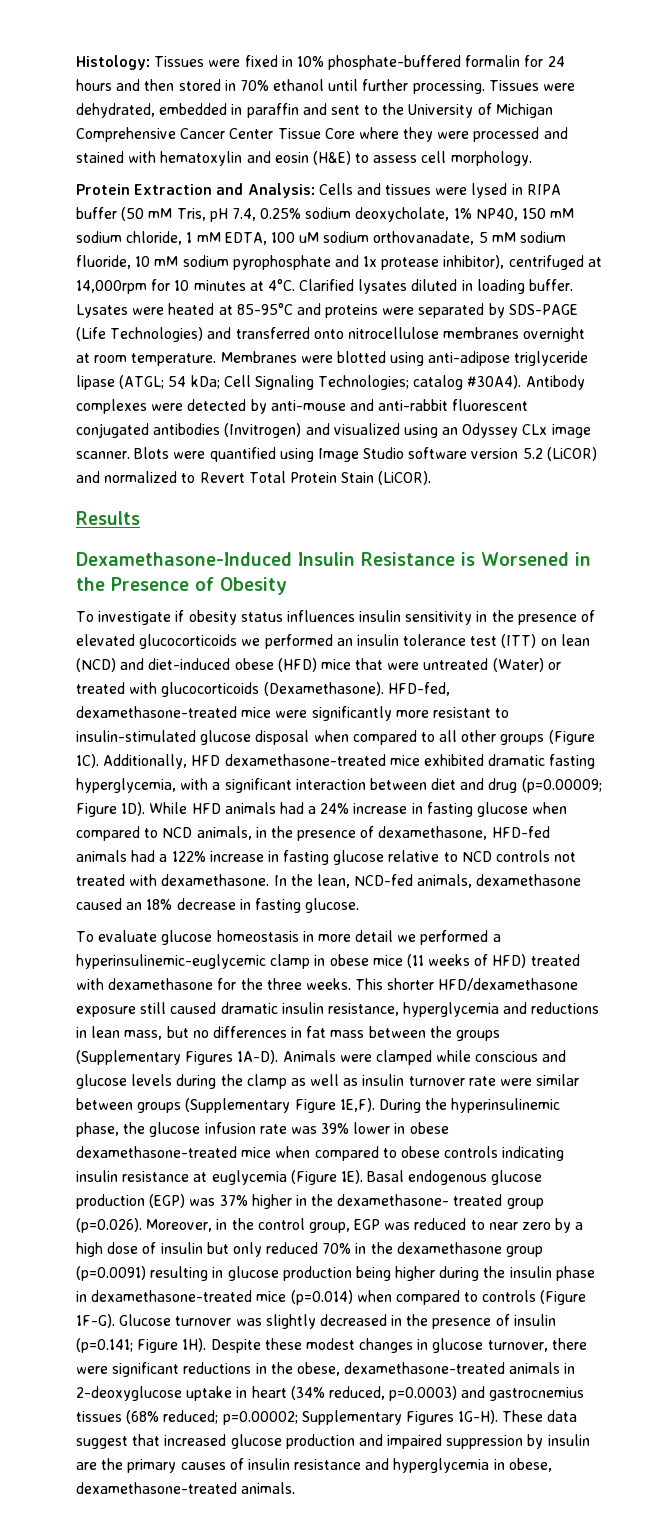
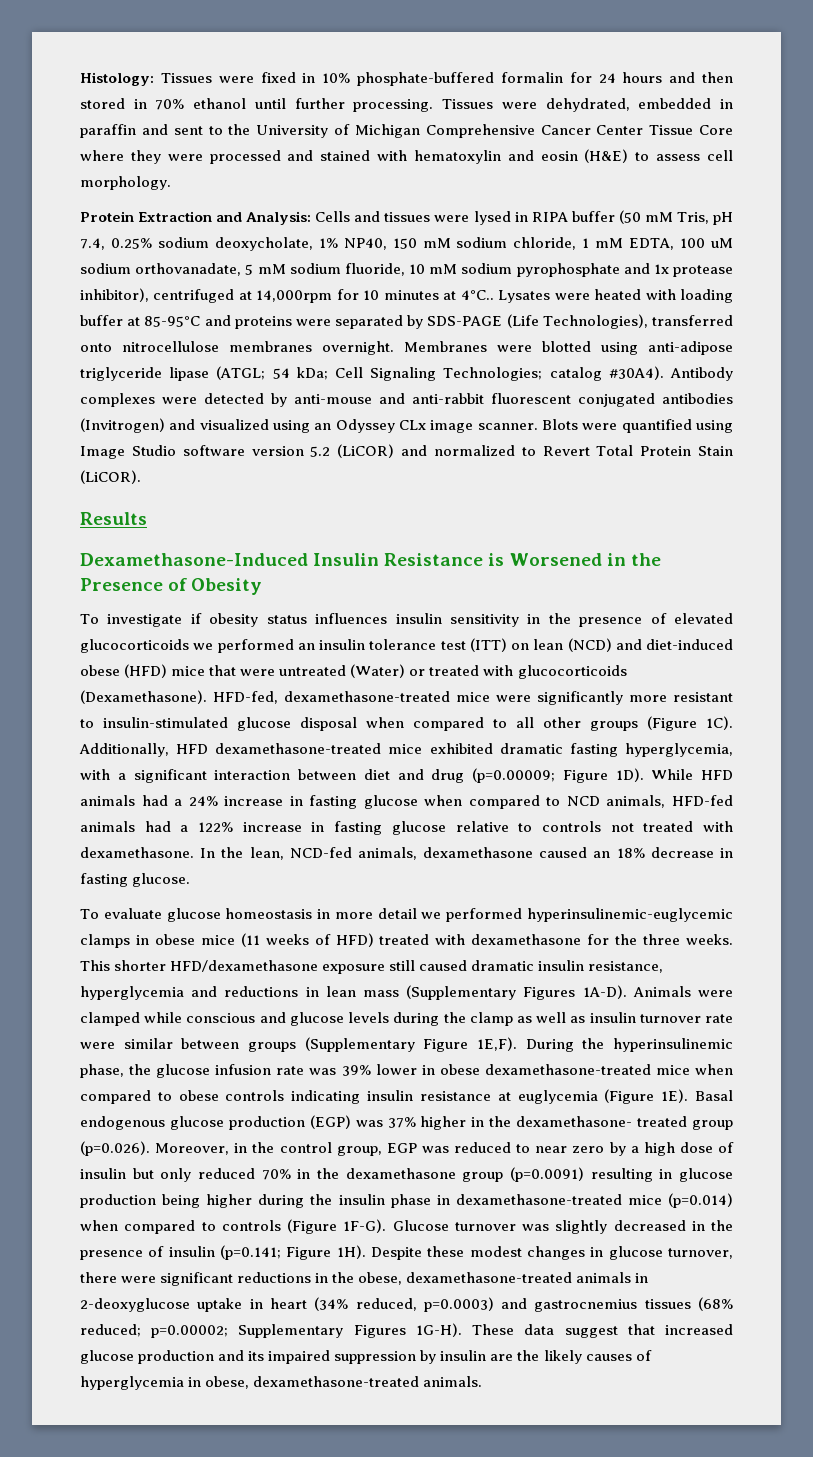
- Cells and tissues were lysed in RIPA buffer (50 mM Tris, pH 7.4, 0.25% sodium deoxycholate, 1% NP40, 150 mM sodium chloride, 1 mM EDTA, 100 uM sodium orthovanadate, 5 mM sodium fluoride, 10 mM sodium pyrophosphate and 1x protease inhibitor), centrifuged at 14,000rpm for 10 minutes at 4°C. Clarified lysates diluted in loading buffer. Lysates were heated at 85-95°C and proteins were separated by SDS-PAGE (Life Technologies) and transferred onto nitrocellulose membranes overnight at room temperature.
+ Cells and tissues were lysed in RIPA buffer (50 mM Tris, pH 7.4, 0.25% sodium deoxycholate, 1% NP40, 150 mM sodium chloride, 1 mM EDTA, 100 uM sodium orthovanadate, 5 mM sodium fluoride, 10 mM sodium pyrophosphate and 1x protease inhibitor), centrifuged at 14,000rpm for 10 minutes at 4°C.. Lysates were heated with loading buffer at 85-95°C and proteins were separated by SDS-PAGE (Life Technologies), transferred onto nitrocellulose membranes overnight.
- While HFD animals had a 24% increase in fasting glucose when compared to NCD animals, in the presence of dexamethasone, HFD-fed animals had a 122% increase in fasting glucose relative to NCD controls not treated with dexamethasone.
+ While HFD animals had a 24% increase in fasting glucose when compared to NCD animals, HFD-fed animals had a 122% increase in fasting glucose relative to controls not treated with dexamethasone.
- To evaluate glucose homeostasis in more detail we performed a hyperinsulinemic-euglycemic clamp in obese mice (11 weeks of HFD) treated with dexamethasone for the three weeks.
+ To evaluate glucose homeostasis in more detail we performed hyperinsulinemic-euglycemic clamps in obese mice (11 weeks of HFD) treated with dexamethasone for the three weeks.
- This shorter HFD/dexamethasone exposure still caused dramatic insulin resistance, hyperglycemia and reductions in lean mass, but no differences in fat mass between the groups (Supplementary Figures 1A-D).
+ This shorter HFD/dexamethasone exposure still caused dramatic insulin resistance, hyperglycemia and reductions in lean mass (Supplementary Figures 1A-D).
- These data suggest that increased glucose production and impaired suppression by insulin are the primary causes of insulin resistance and hyperglycemia in obese, dexamethasone-treated animals.
+ These data suggest that increased glucose production and its impaired suppression by insulin are the likely causes of hyperglycemia in obese, dexamethasone-treated animals.

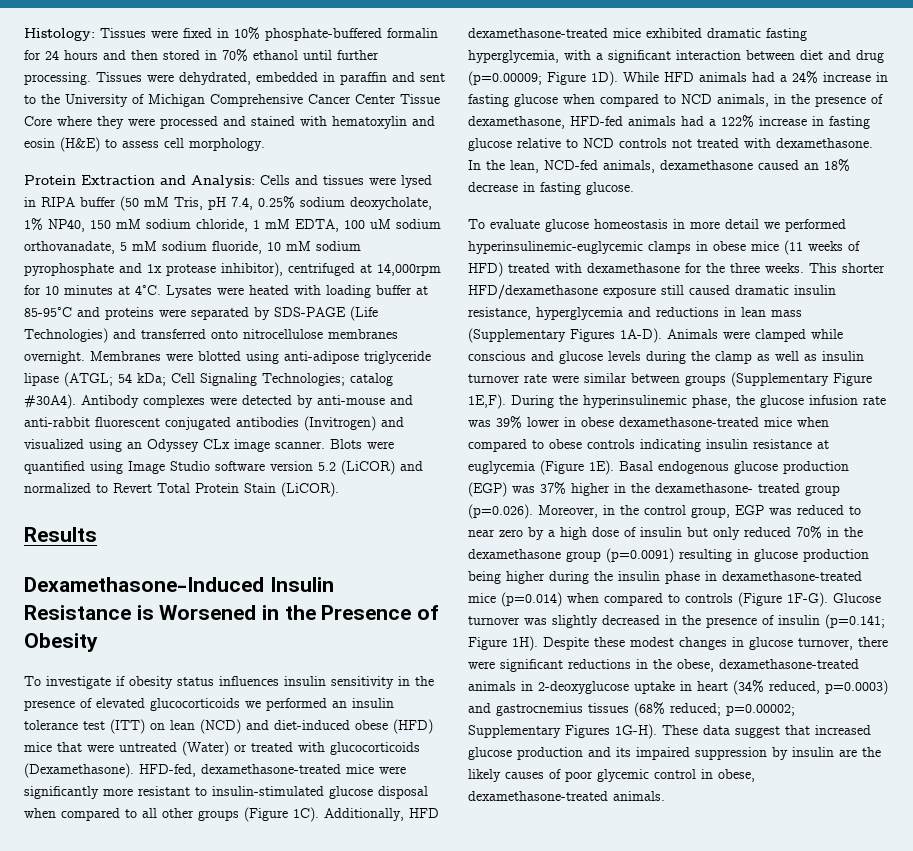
- Protein Extraction and Analysis: Cells and tissues were lysed in RIPA buffer (50 mM Tris, pH 7.4, 0.25% sodium deoxycholate, 1% NP40, 150 mM sodium chloride, 1 mM EDTA, 100 uM sodium orthovanadate, 5 mM sodium fluoride, 10 mM sodium pyrophosphate and 1x protease inhibitor), centrifuged at 14,000rpm for 10 minutes at 4°C..
+ Protein Extraction and Analysis: Cells and tissues were lysed in RIPA buffer (50 mM Tris, pH 7.4, 0.25% sodium deoxycholate, 1% NP40, 150 mM sodium chloride, 1 mM EDTA, 100 uM sodium orthovanadate, 5 mM sodium fluoride, 10 mM sodium pyrophosphate and 1x protease inhibitor), centrifuged at 14,000rpm for 10 minutes at 4°C.
- Lysates were heated with loading buffer at 85-95°C and proteins were separated by SDS-PAGE (Life Technologies), transferred onto nitrocellulose membranes overnight.
+ Lysates were heated with loading buffer at 85-95°C and proteins were separated by SDS-PAGE (Life Technologies) and transferred onto nitrocellulose membranes overnight.
- While HFD animals had a 24% increase in fasting glucose when compared to NCD animals, HFD-fed animals had a 122% increase in fasting glucose relative to controls not treated with dexamethasone.
+ While HFD animals had a 24% increase in fasting glucose when compared to NCD animals, in the presence of dexamethasone, HFD-fed animals had a 122% increase in fasting glucose relative to NCD controls not treated with dexamethasone.
- These data suggest that increased glucose production and its impaired suppression by insulin are the likely causes of hyperglycemia in obese, dexamethasone-treated animals.
+ These data suggest that increased glucose production and its impaired suppression by insulin are the likely causes of poor glycemic control in obese, dexamethasone-treated animals.

